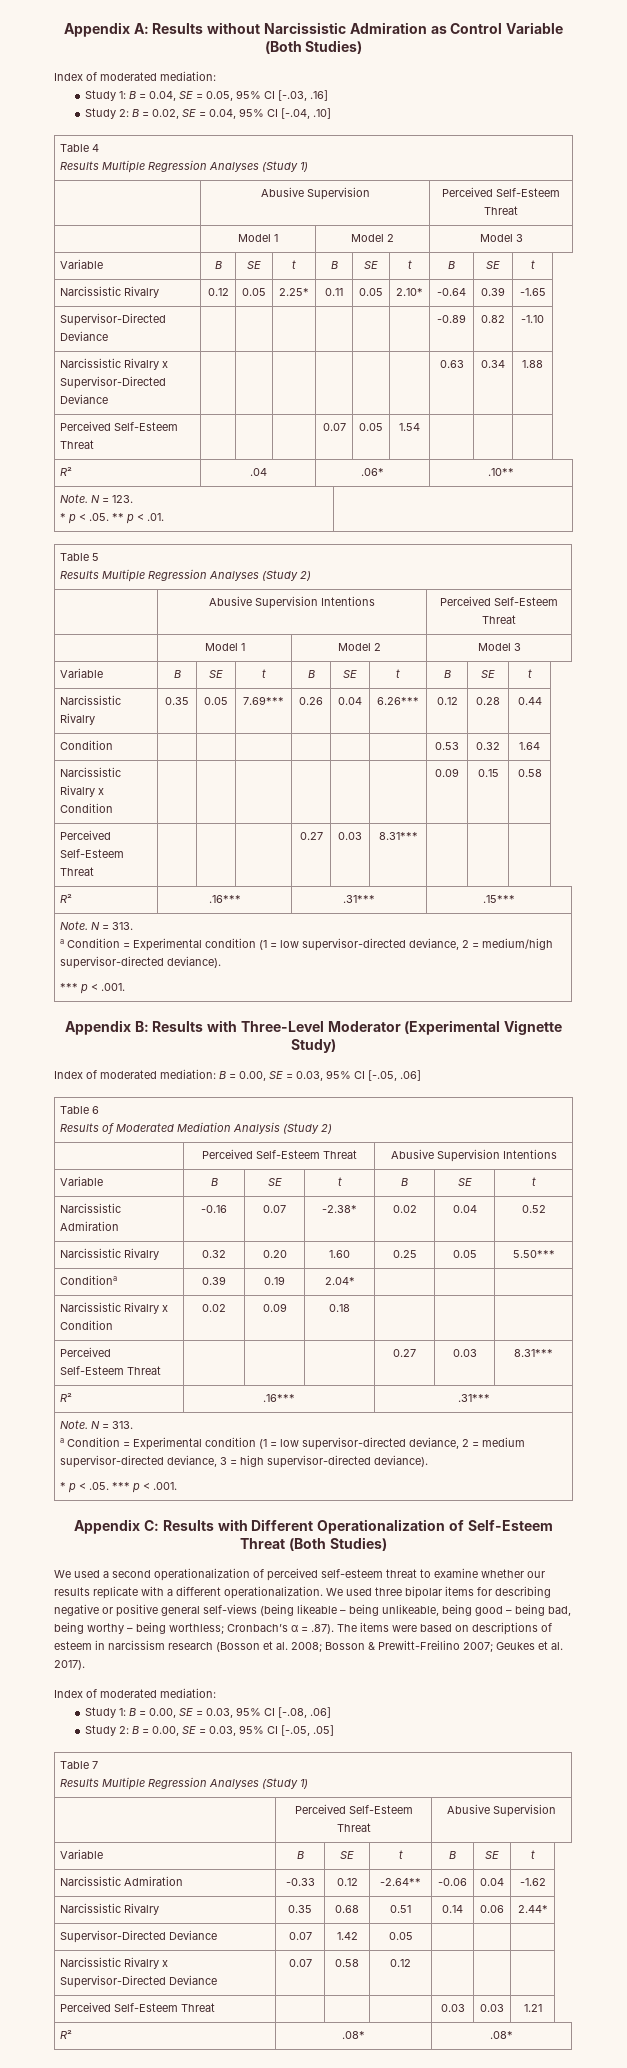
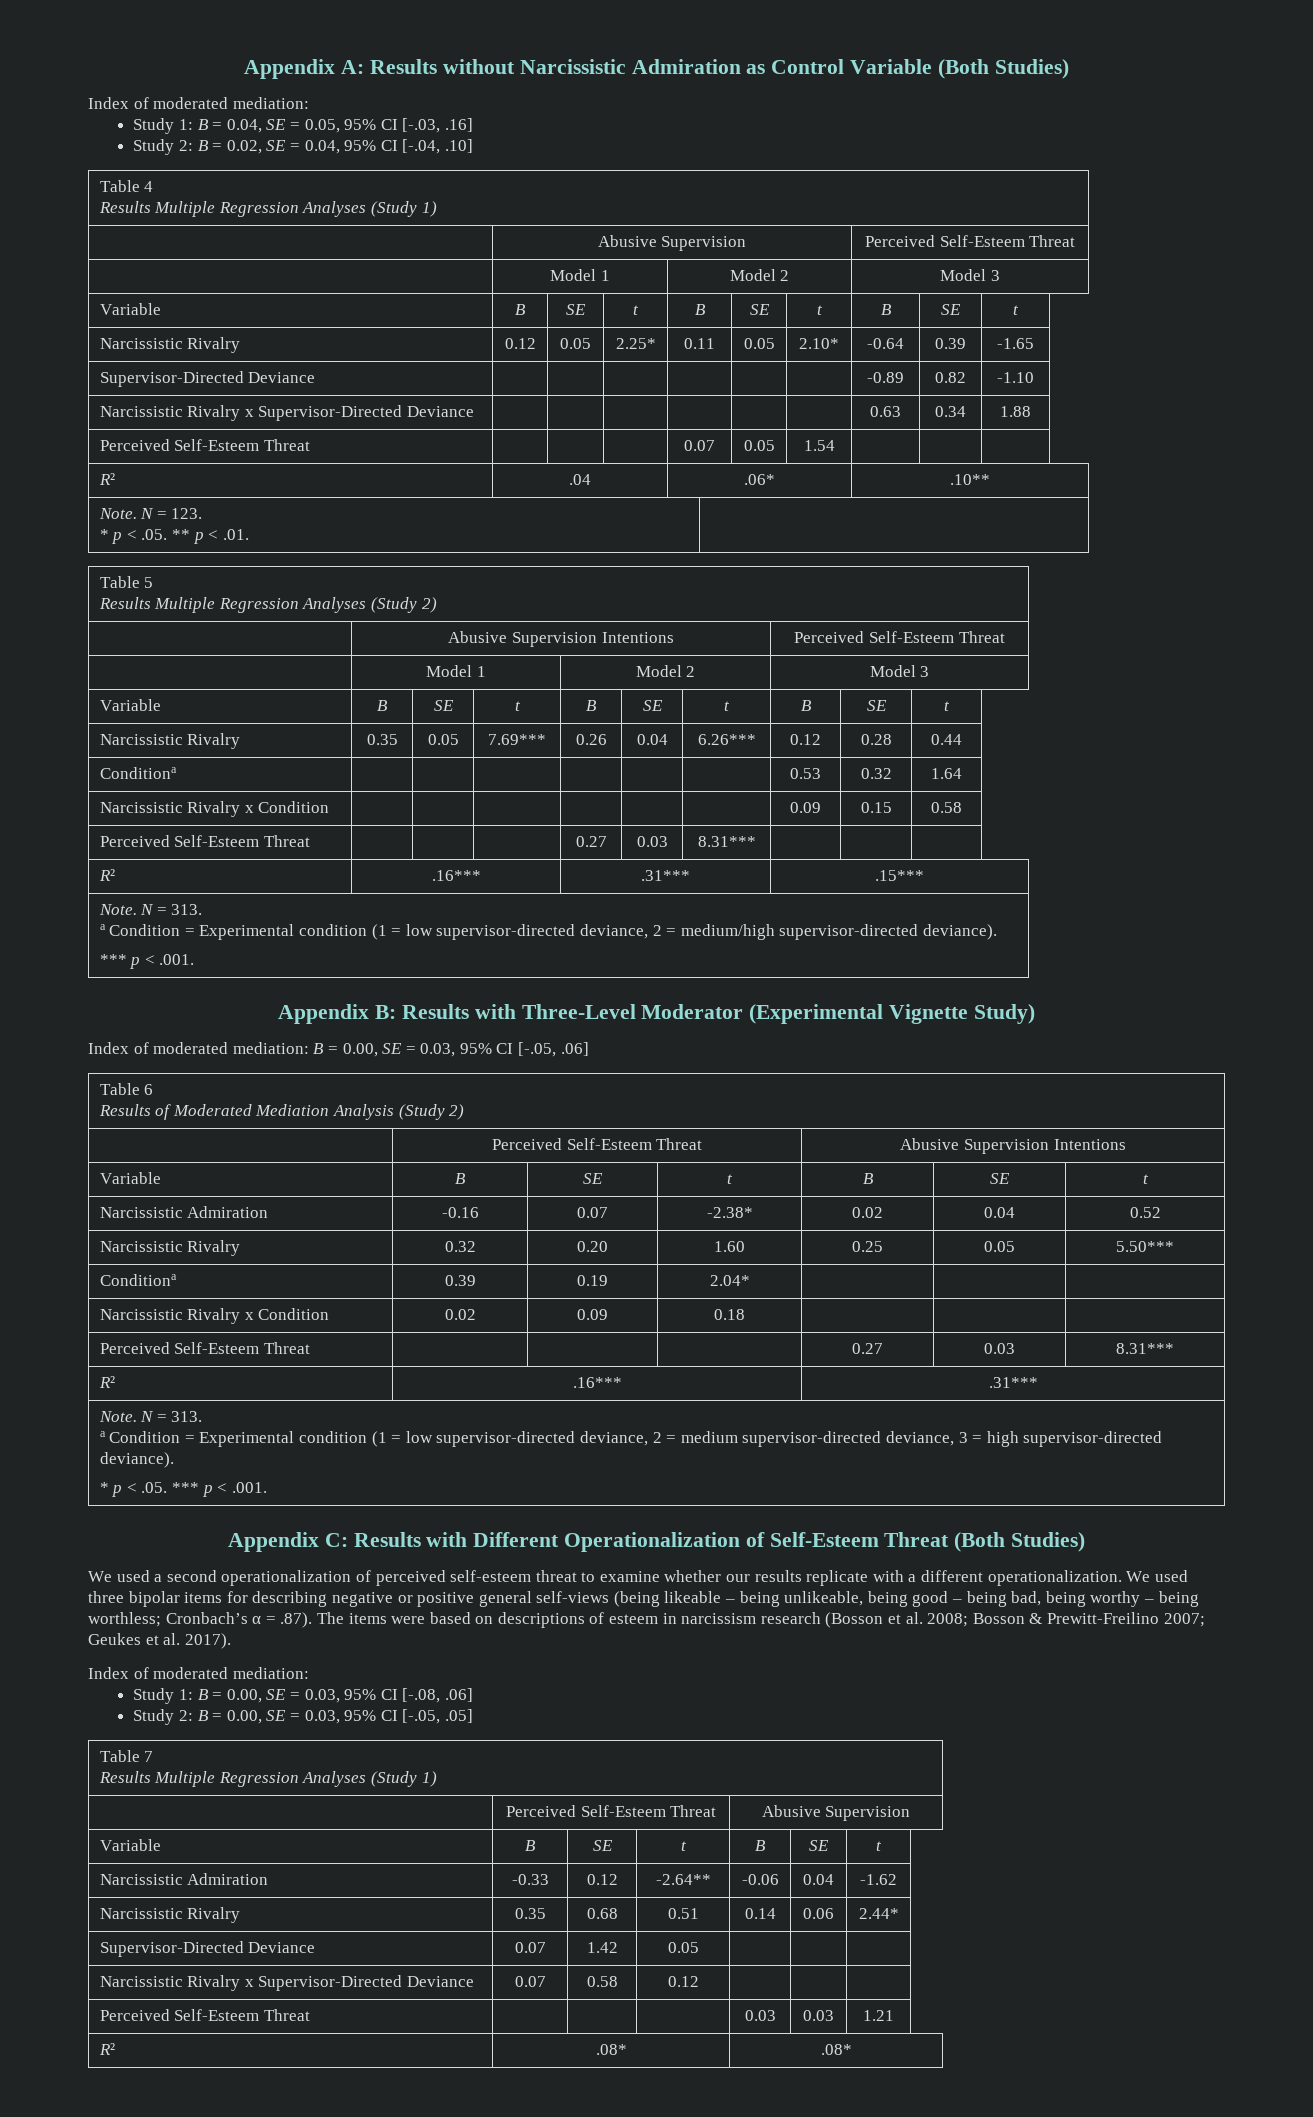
- Condition | | | | | | | 0.53 | 0.32 | 1.64
+ Conditiona | | | | | | | 0.53 | 0.32 | 1.64

